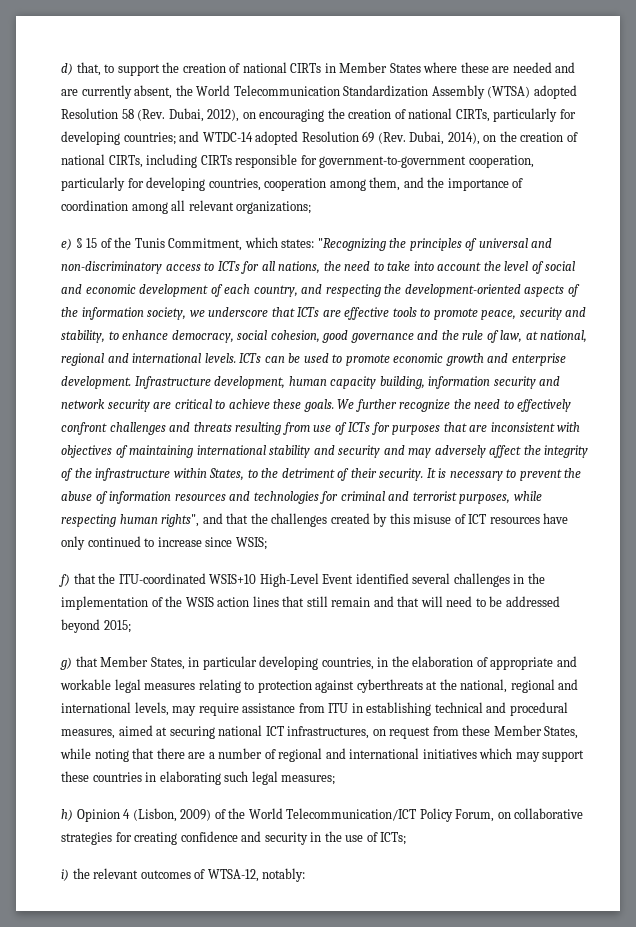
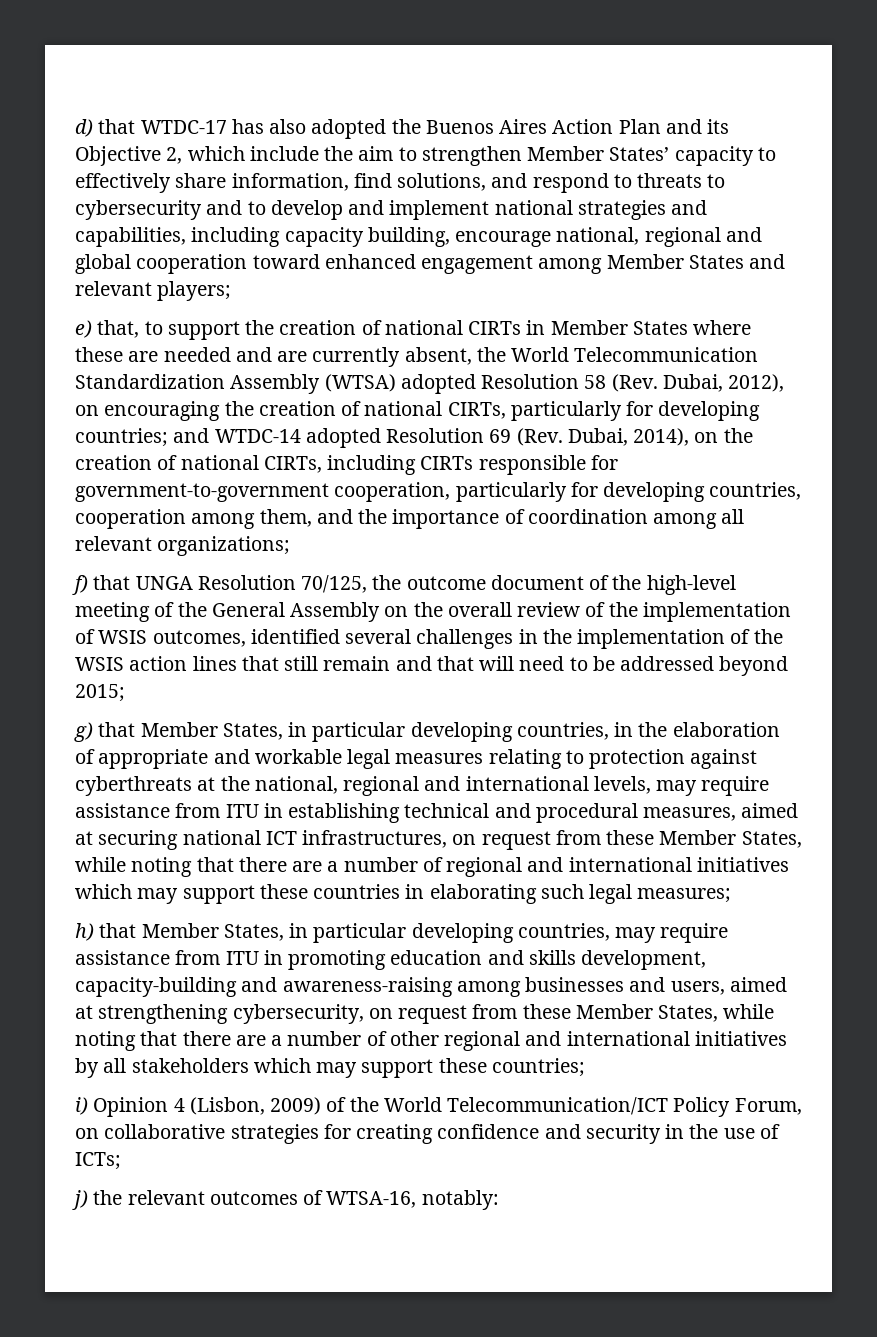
- d) that, to support the creation of national CIRTs in Member States where these are needed and are currently absent, the World Telecommunication Standardization Assembly (WTSA) adopted Resolution 58 (Rev. Dubai, 2012), on encouraging the creation of national CIRTs, particularly for developing countries;
+ d) that WTDC-17 has also adopted the Buenos Aires Action Plan and its Objective 2, which include the aim to strengthen Member States’ capacity to effectively share information, find solutions, and respond to threats to cybersecurity and to develop and implement national strategies and capabilities, including capacity building, encourage national, regional and global cooperation toward enhanced engagement among Member States and relevant players;
+ e) that, to support the creation of national CIRTs in Member States where these are needed and are currently absent, the World Telecommunication Standardization Assembly (WTSA) adopted Resolution 58 (Rev. Dubai, 2012), on encouraging the creation of national CIRTs, particularly for developing countries;
- e) § 15 of the Tunis Commitment, which states: "Recognizing the principles of universal and non-discriminatory access to ICTs for all nations, the need to take into account the level of social and economic development of each country, and respecting the development-oriented aspects of the information society, we underscore that ICTs are effective tools to promote peace, security and stability, to enhance democracy, social cohesion, good governance and the rule of law, at national, regional and international levels. ICTs can be used to promote economic growth and enterprise development. Infrastructure development, human capacity building, information security and network security are critical to achieve these goals. We further recognize the need to effectively confront challenges and threats resulting from use of ICTs for purposes that are inconsistent with objectives of maintaining international stability and security and may adversely affect the integrity of the infrastructure within States, to the detriment of their security. It is necessary to prevent the abuse of information resources and technologies for criminal and terrorist purposes, while respecting human rights", and that the challenges created by this misuse of ICT resources have only continued to increase since WSIS;
- f) that the ITU-coordinated WSIS+10 High-Level Event identified several challenges in the implementation of the WSIS action lines that still remain and that will need to be addressed beyond 2015;
+ f) that UNGA Resolution 70/125, the outcome document of the high-level meeting of the General Assembly on the overall review of the implementation of WSIS outcomes, identified several challenges in the implementation of the WSIS action lines that still remain and that will need to be addressed beyond 2015;
- h) Opinion 4 (Lisbon, 2009) of the World Telecommunication/ICT Policy Forum, on collaborative strategies for creating confidence and security in the use of ICTs;
+ h) that Member States, in particular developing countries, may require assistance from ITU in promoting education and skills development, capacity-building and awareness-raising among businesses and users, aimed at strengthening cybersecurity, on request from these Member States, while noting that there are a number of other regional and international initiatives by all stakeholders which may support these countries;
+ i) Opinion 4 (Lisbon, 2009) of the World Telecommunication/ICT Policy Forum, on collaborative strategies for creating confidence and security in the use of ICTs;
- i) the relevant outcomes of WTSA-12, notably:
+ j) the relevant outcomes of WTSA-16, notably:

